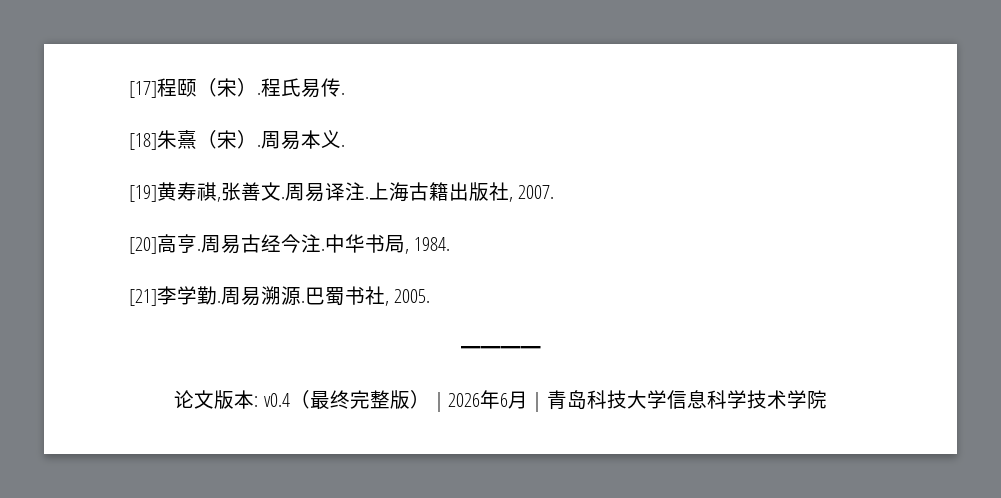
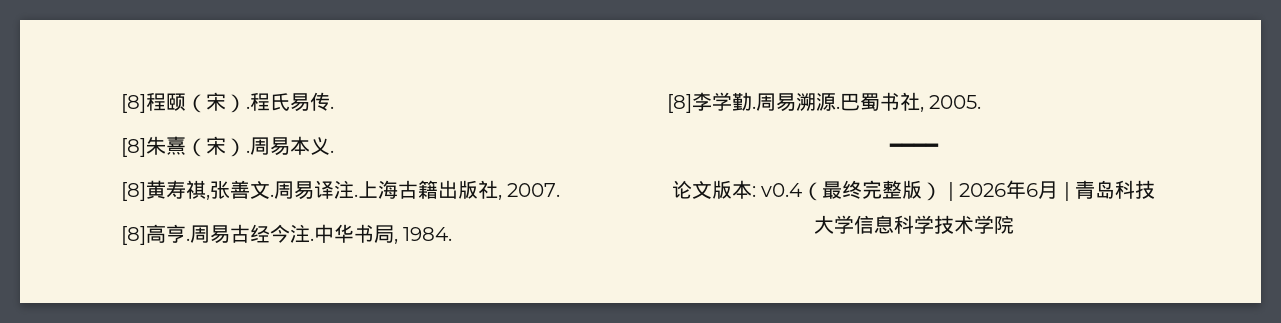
- [17]程颐（宋）.
+ [8]程颐（宋）.
- [18]朱熹（宋）.
+ [8]朱熹（宋）.
- [19]黄寿祺,张善文.
+ [8]黄寿祺,张善文.
- [20]高亨.
+ [8]高亨.
- [21]李学勤.
+ [8]李学勤.

